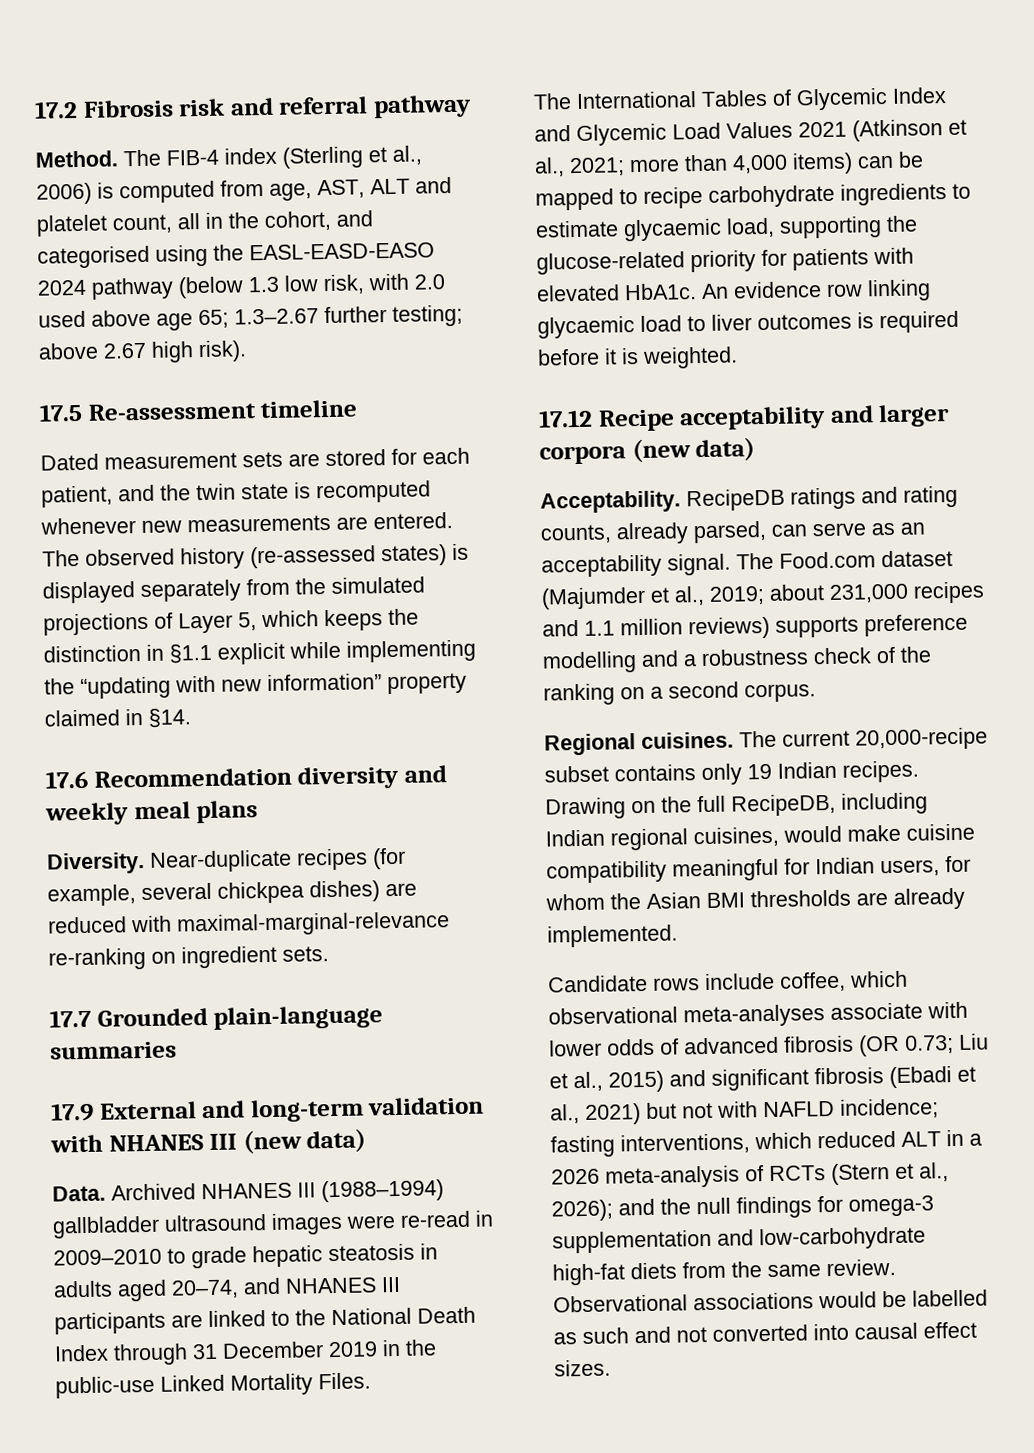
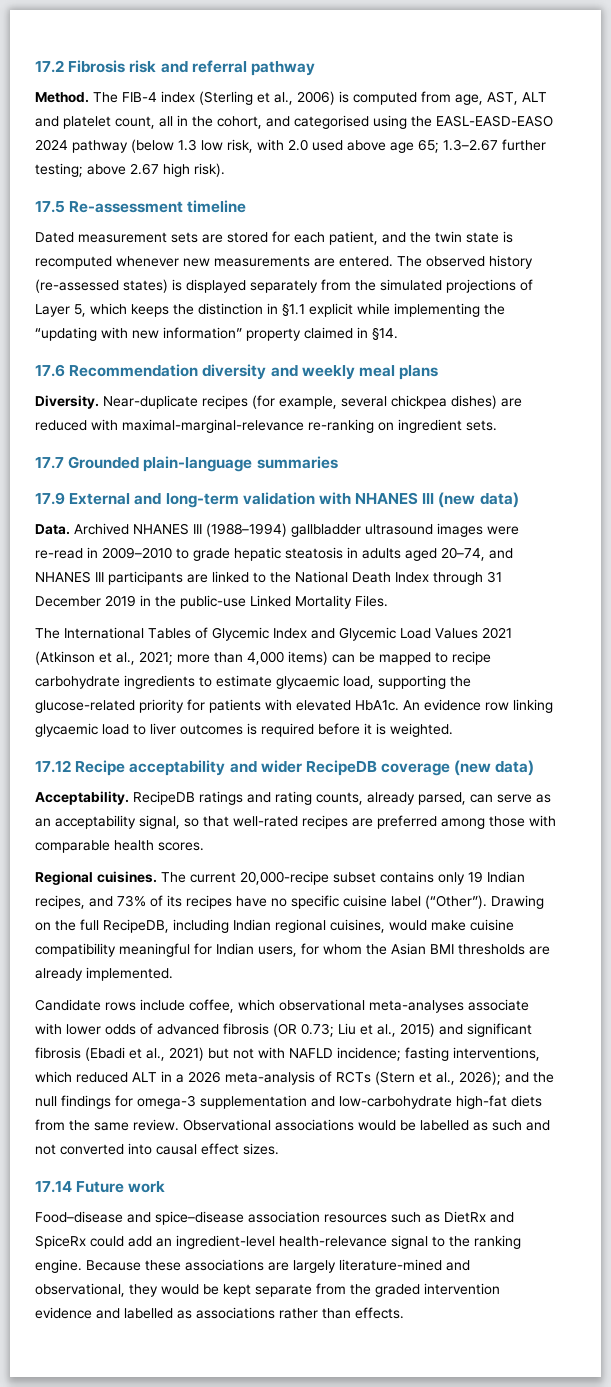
- 17.12 Recipe acceptability and larger corpora (new data)
+ 17.12 Recipe acceptability and wider RecipeDB coverage (new data)
- RecipeDB ratings and rating counts, already parsed, can serve as an acceptability signal. The Food.com dataset (Majumder et al., 2019; about 231,000 recipes and 1.1 million reviews) supports preference modelling and a robustness check of the ranking on a second corpus.
+ RecipeDB ratings and rating counts, already parsed, can serve as an acceptability signal, so that well-rated recipes are preferred among those with comparable health scores.
- The current 20,000-recipe subset contains only 19 Indian recipes.
+ The current 20,000-recipe subset contains only 19 Indian recipes, and 73% of its recipes have no specific cuisine label (“Other”).
+ 17.14 Future work
+ Food–disease and spice–disease association resources such as DietRx and SpiceRx could add an ingredient-level health-relevance signal to the ranking engine. Because these associations are largely literature-mined and observational, they would be kept separate from the graded intervention evidence and labelled as associations rather than effects.

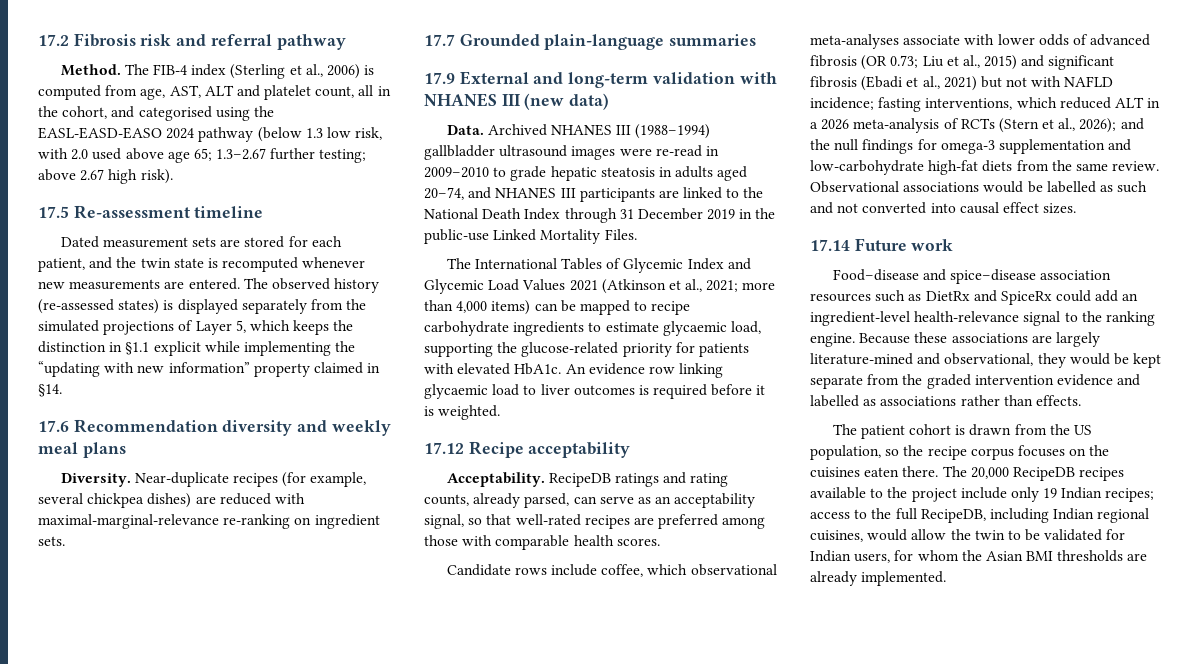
- 17.12 Recipe acceptability and wider RecipeDB coverage (new data)
+ 17.12 Recipe acceptability
- Regional cuisines. The current 20,000-recipe subset contains only 19 Indian recipes, and 73% of its recipes have no specific cuisine label (“Other”). Drawing on the full RecipeDB, including Indian regional cuisines, would make cuisine compatibility meaningful for Indian users, for whom the Asian BMI thresholds are already implemented.
+ The patient cohort is drawn from the US population, so the recipe corpus focuses on the cuisines eaten there. The 20,000 RecipeDB recipes available to the project include only 19 Indian recipes; access to the full RecipeDB, including Indian regional cuisines, would allow the twin to be validated for Indian users, for whom the Asian BMI thresholds are already implemented.

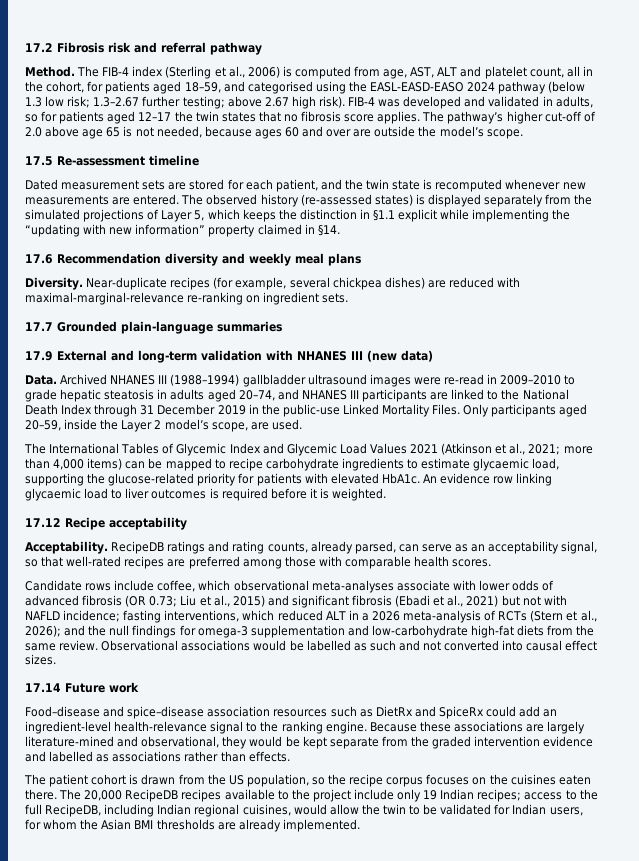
- The FIB-4 index (Sterling et al., 2006) is computed from age, AST, ALT and platelet count, all in the cohort, and categorised using the EASL-EASD-EASO 2024 pathway (below 1.3 low risk, with 2.0 used above age 65; 1.3–2.67 further testing; above 2.67 high risk).
+ The FIB-4 index (Sterling et al., 2006) is computed from age, AST, ALT and platelet count, all in the cohort, for patients aged 18–59, and categorised using the EASL-EASD-EASO 2024 pathway (below 1.3 low risk; 1.3–2.67 further testing; above 2.67 high risk). FIB-4 was developed and validated in adults, so for patients aged 12–17 the twin states that no fibrosis score applies. The pathway’s higher cut-off of 2.0 above age 65 is not needed, because ages 60 and over are outside the model’s scope.
+ Only participants aged 20–59, inside the Layer 2 model’s scope, are used.

